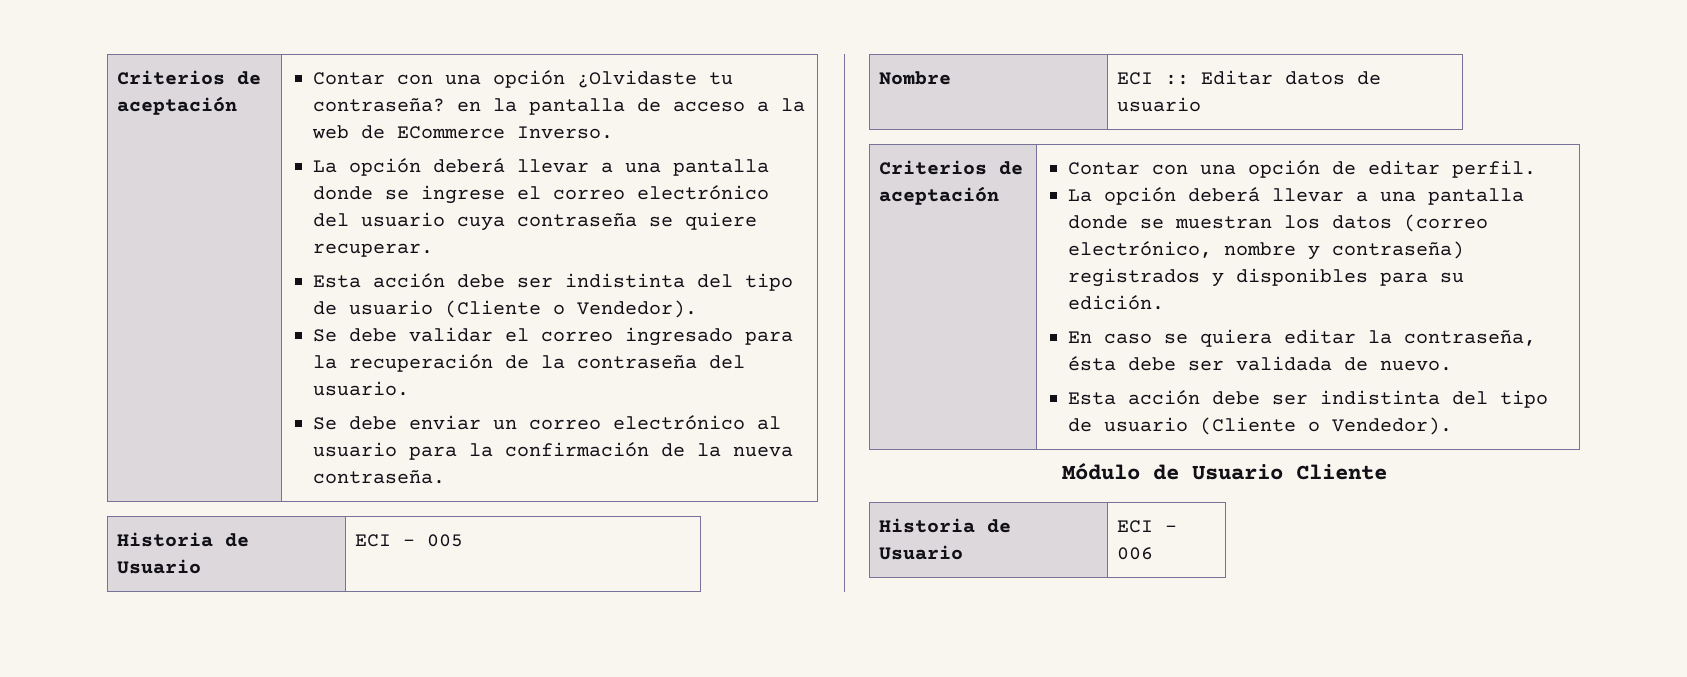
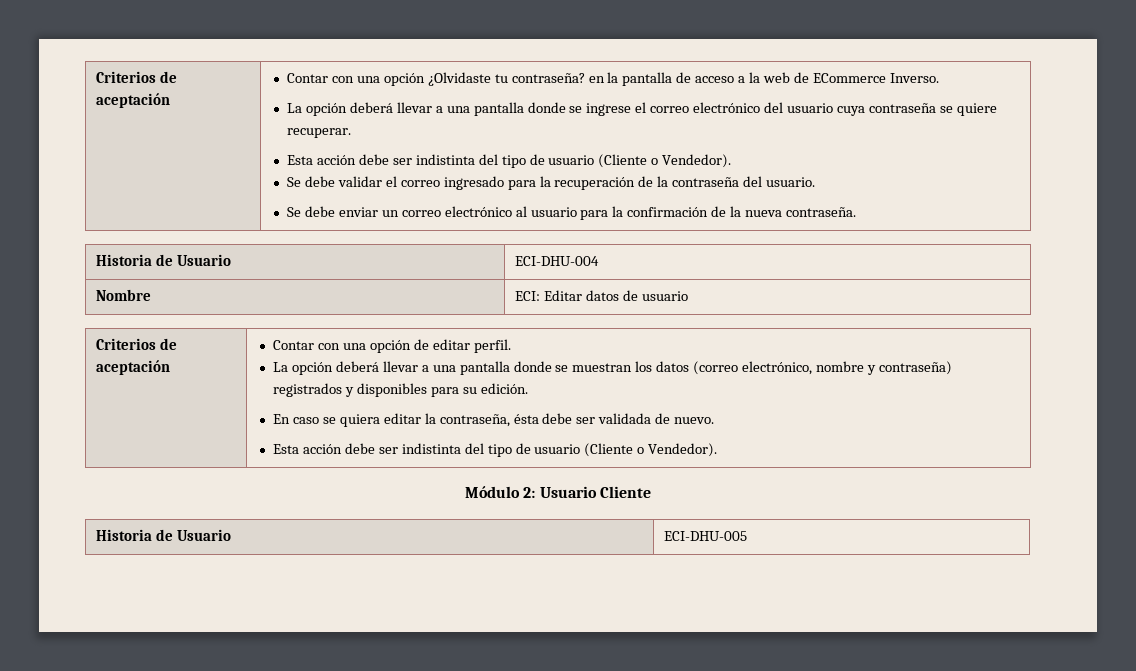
- Historia de Usuario | ECI - 005
+ Historia de Usuario | ECI-DHU-004
- Nombre | ECI :: Editar datos de usuario
+ Nombre | ECI: Editar datos de usuario
- Módulo de Usuario Cliente
+ Módulo 2: Usuario Cliente
- Historia de Usuario | ECI - 006
+ Historia de Usuario | ECI-DHU-005

